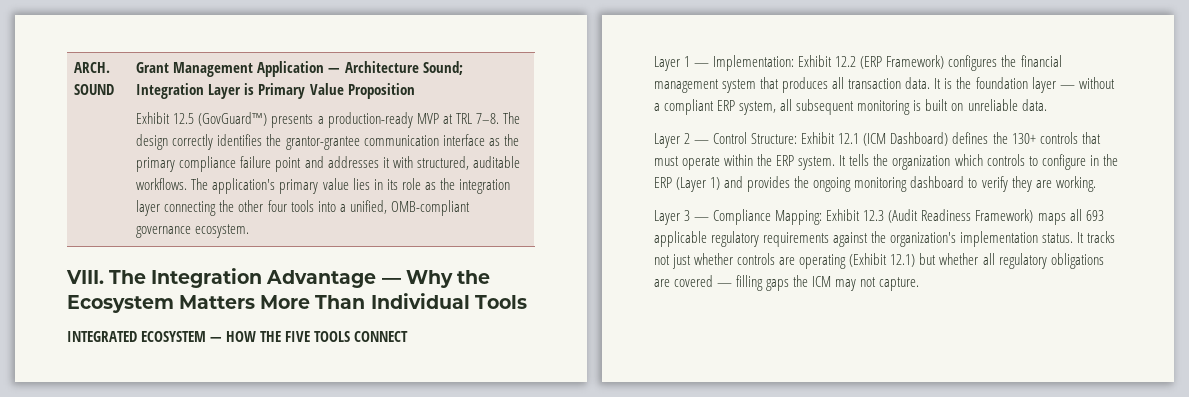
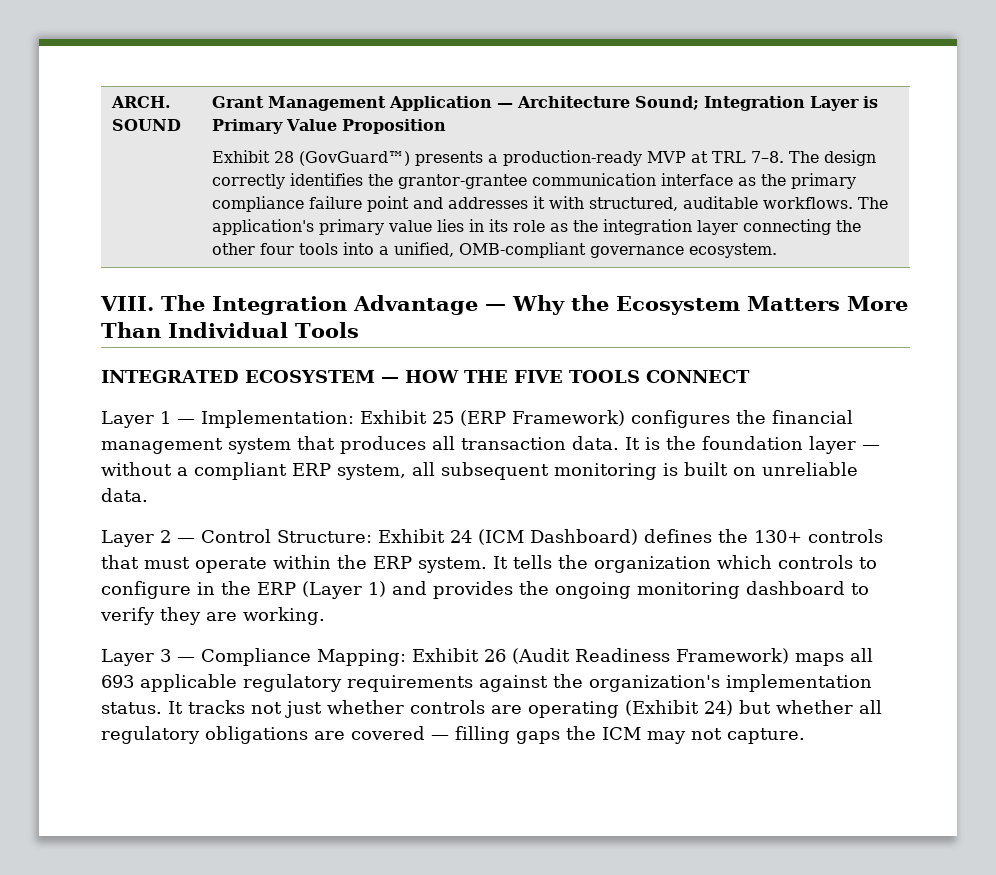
- Exhibit 12.5 (GovGuard™) presents a production-ready MVP at TRL 7–8.
+ Exhibit 28 (GovGuard™) presents a production-ready MVP at TRL 7–8.
- Layer 1 — Implementation: Exhibit 12.2 (ERP Framework) configures the financial management system that produces all transaction data.
+ Layer 1 — Implementation: Exhibit 25 (ERP Framework) configures the financial management system that produces all transaction data.
- Layer 2 — Control Structure: Exhibit 12.1 (ICM Dashboard) defines the 130+ controls that must operate within the ERP system.
+ Layer 2 — Control Structure: Exhibit 24 (ICM Dashboard) defines the 130+ controls that must operate within the ERP system.
- Layer 3 — Compliance Mapping: Exhibit 12.3 (Audit Readiness Framework) maps all 693 applicable regulatory requirements against the organization's implementation status.
+ Layer 3 — Compliance Mapping: Exhibit 26 (Audit Readiness Framework) maps all 693 applicable regulatory requirements against the organization's implementation status.
- It tracks not just whether controls are operating (Exhibit 12.1) but whether all regulatory obligations are covered — filling gaps the ICM may not capture.
+ It tracks not just whether controls are operating (Exhibit 24) but whether all regulatory obligations are covered — filling gaps the ICM may not capture.

